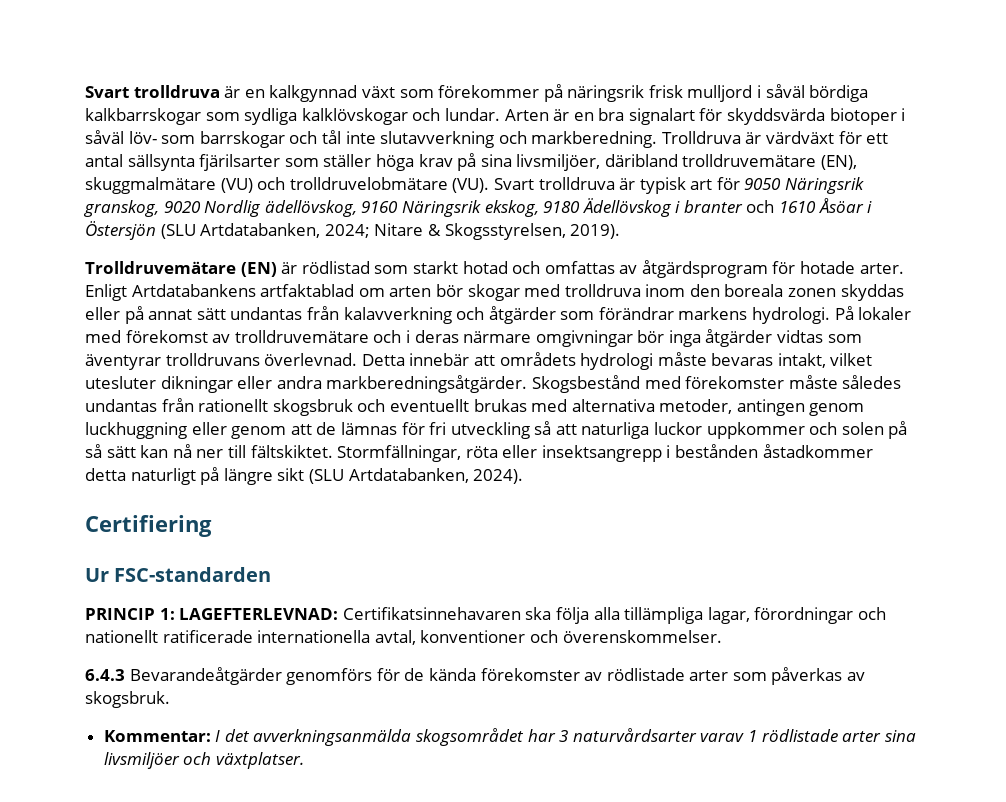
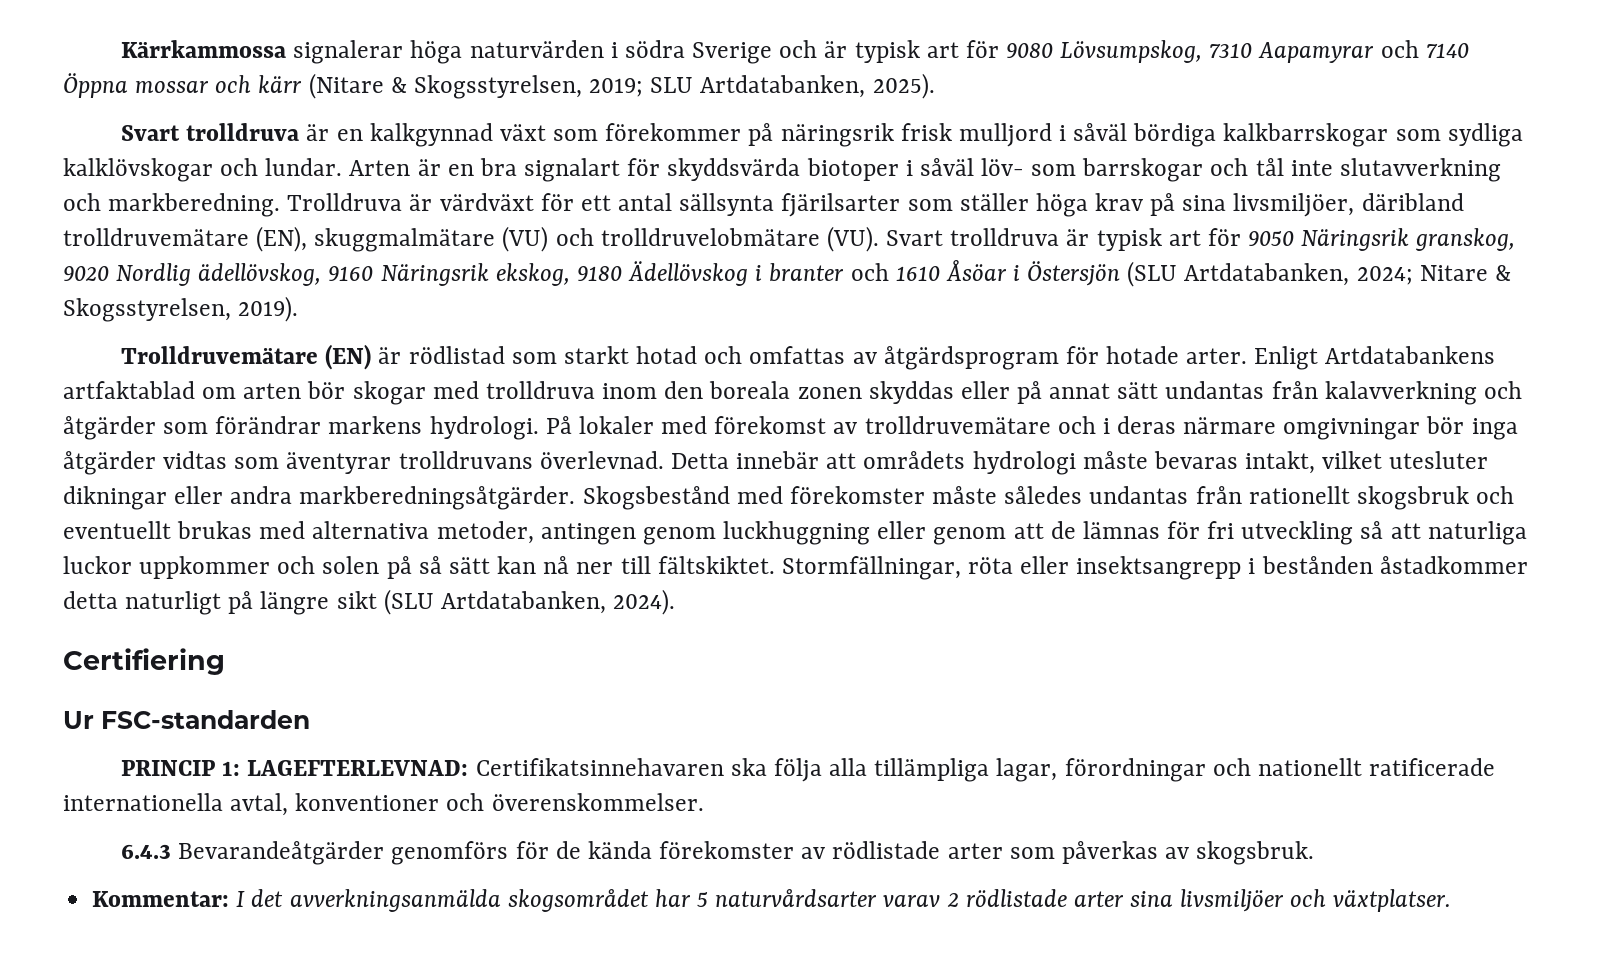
+ Kärrkammossa signalerar höga naturvärden i södra Sverige och är typisk art för 9080 Lövsumpskog, 7310 Aapamyrar och 7140 Öppna mossar och kärr (Nitare & Skogsstyrelsen, 2019; SLU Artdatabanken, 2025).
- Kommentar: I det avverkningsanmälda skogsområdet har 3 naturvårdsarter varav 1 rödlistade arter sina livsmiljöer och växtplatser.
+ Kommentar: I det avverkningsanmälda skogsområdet har 5 naturvårdsarter varav 2 rödlistade arter sina livsmiljöer och växtplatser.

